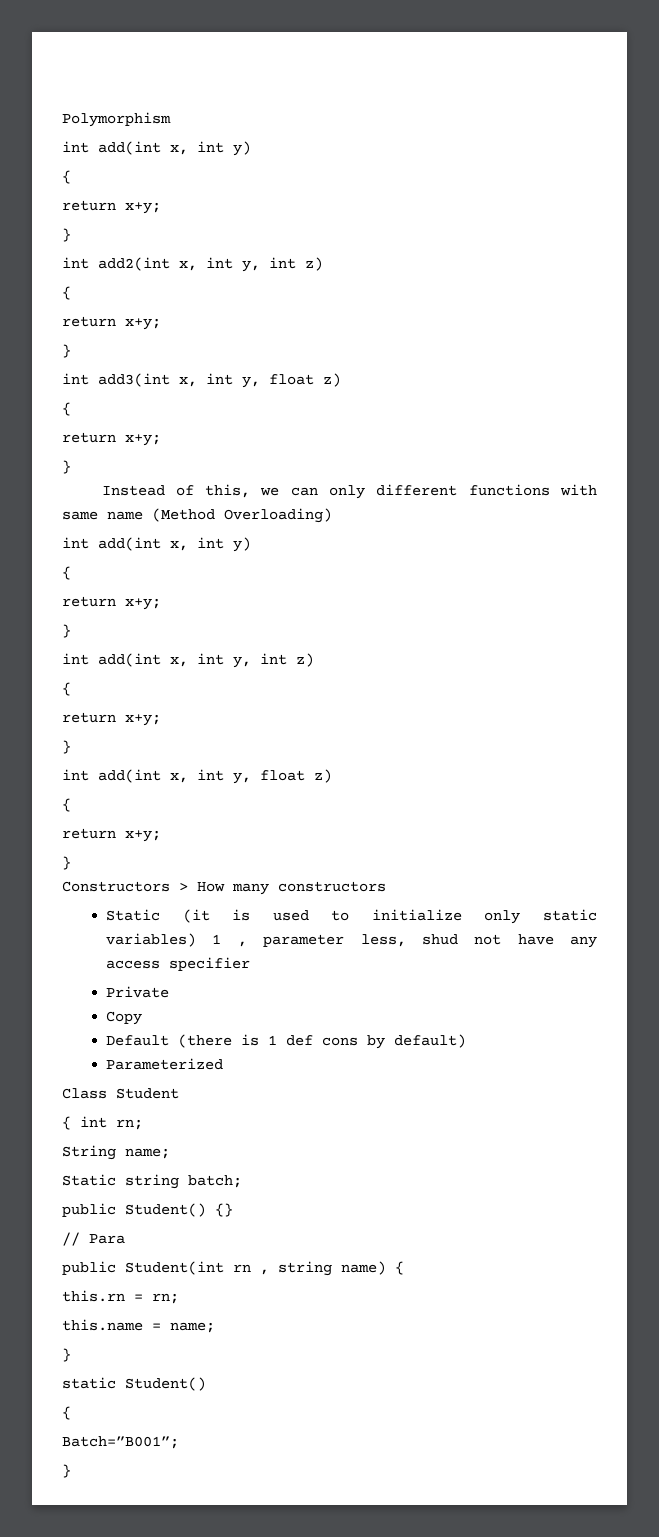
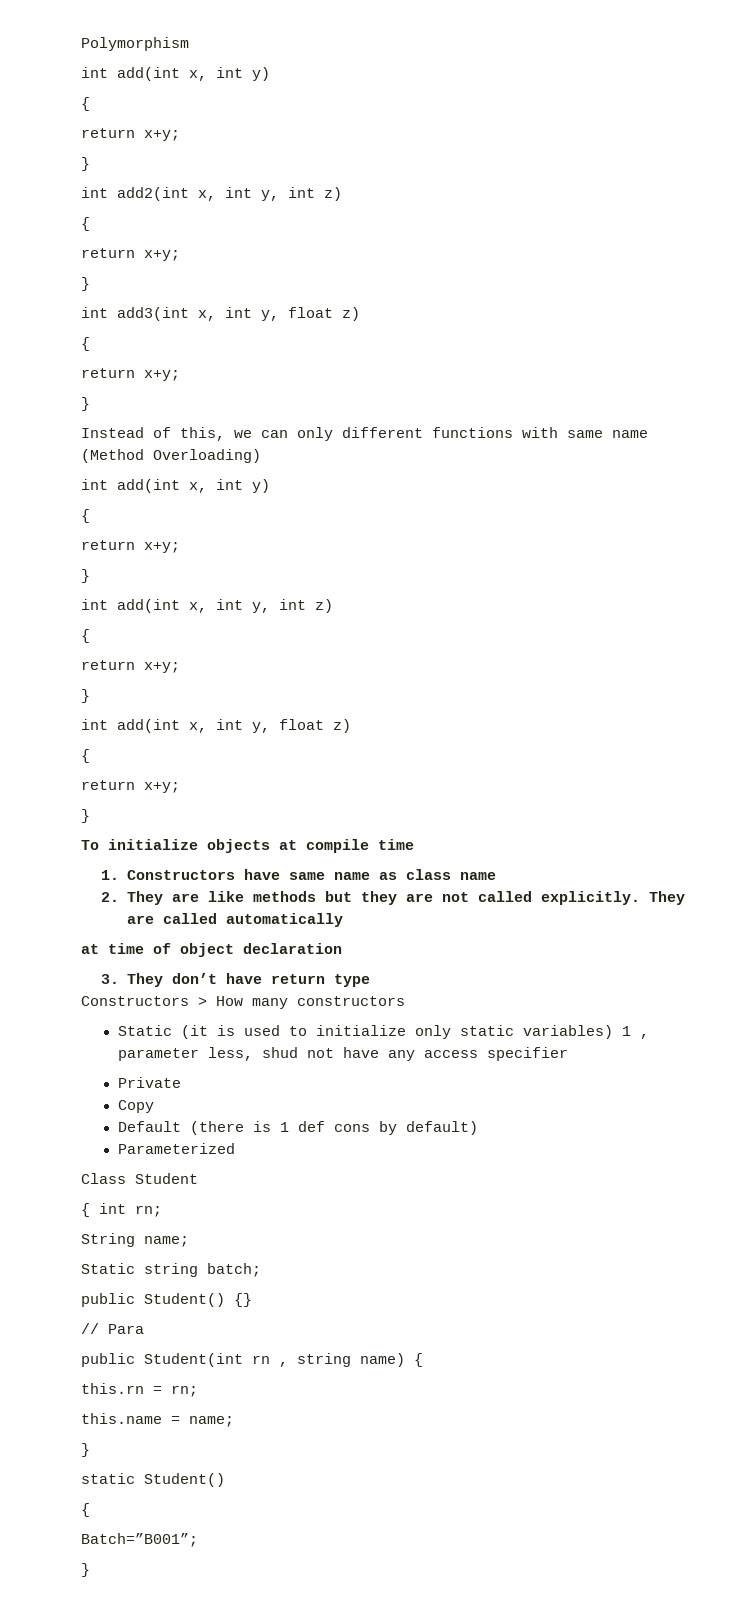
+ To initialize objects at compile time
+ 1. Constructors have same name as class name
+ 2. They are like methods but they are not called explicitly. They are called automatically
+ at time of object declaration
+ 3. They don’t have return type

